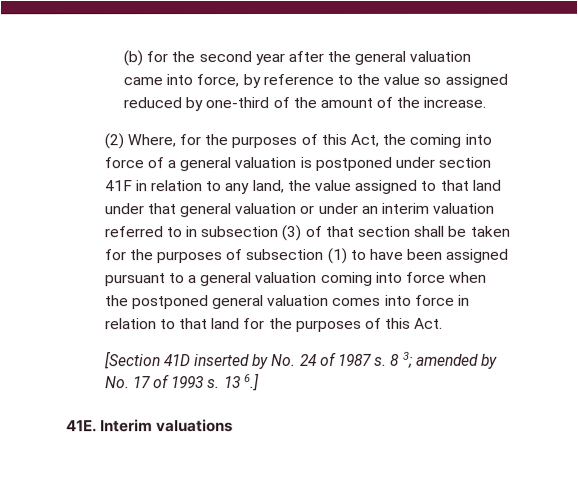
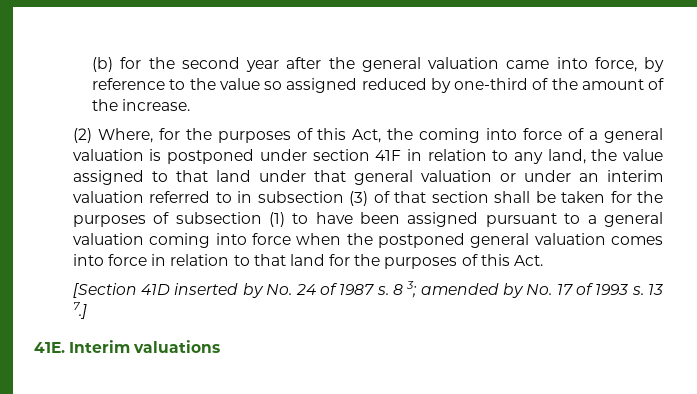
- 13 6.]
+ 13 7.]

